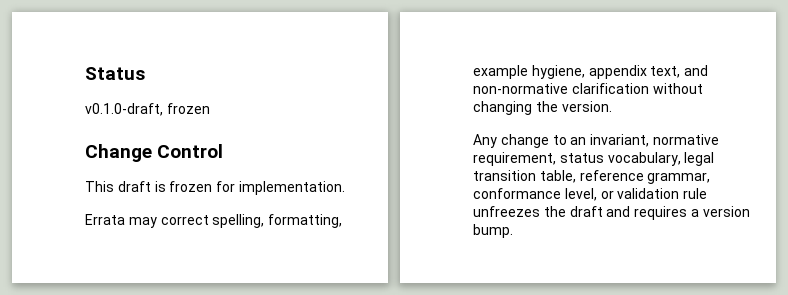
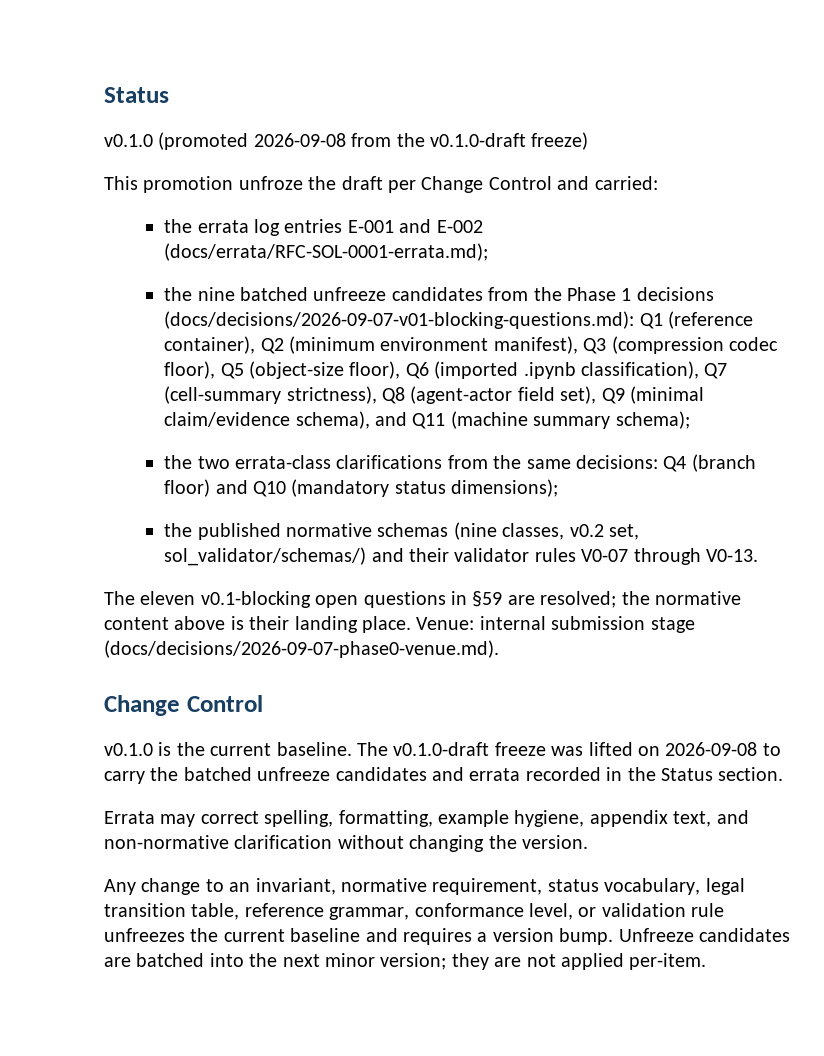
- v0.1.0-draft, frozen
+ v0.1.0 (promoted 2026-09-08 from the v0.1.0-draft freeze)
+ This promotion unfroze the draft per Change Control and carried:
+ the errata log entries E-001 and E-002 (docs/errata/RFC-SOL-0001-errata.md);
+ the nine batched unfreeze candidates from the Phase 1 decisions (docs/decisions/2026-09-07-v01-blocking-questions.md): Q1 (reference container), Q2 (minimum environment manifest), Q3 (compression codec floor), Q5 (object-size floor), Q6 (imported .ipynb classification), Q7 (cell-summary strictness), Q8 (agent-actor field set), Q9 (minimal claim/evidence schema), and Q11 (machine summary schema);
+ the two errata-class clarifications from the same decisions: Q4 (branch floor) and Q10 (mandatory status dimensions);
+ the published normative schemas (nine classes, v0.2 set, sol_validator/schemas/) and their validator rules V0-07 through V0-13.
+ The eleven v0.1-blocking open questions in §59 are resolved; the normative content above is their landing place. Venue: internal submission stage (docs/decisions/2026-09-07-phase0-venue.md).
  Change Control
- This draft is frozen for implementation.
+ v0.1.0 is the current baseline. The v0.1.0-draft freeze was lifted on 2026-09-08 to carry the batched unfreeze candidates and errata recorded in the Status section.
- Any change to an invariant, normative requirement, status vocabulary, legal transition table, reference grammar, conformance level, or validation rule unfreezes the draft and requires a version bump.
+ Any change to an invariant, normative requirement, status vocabulary, legal transition table, reference grammar, conformance level, or validation rule unfreezes the current baseline and requires a version bump.
+ Unfreeze candidates are batched into the next minor version; they are not applied per-item.

